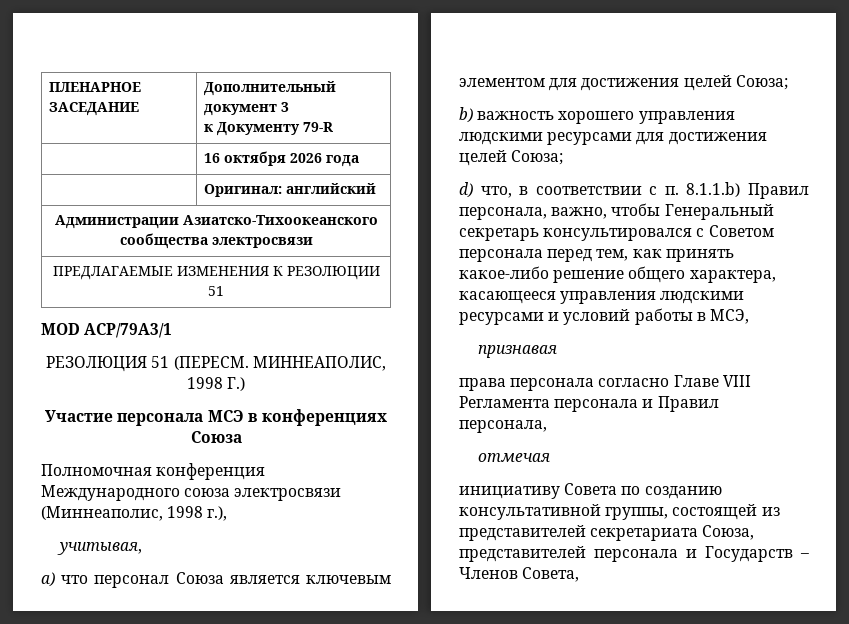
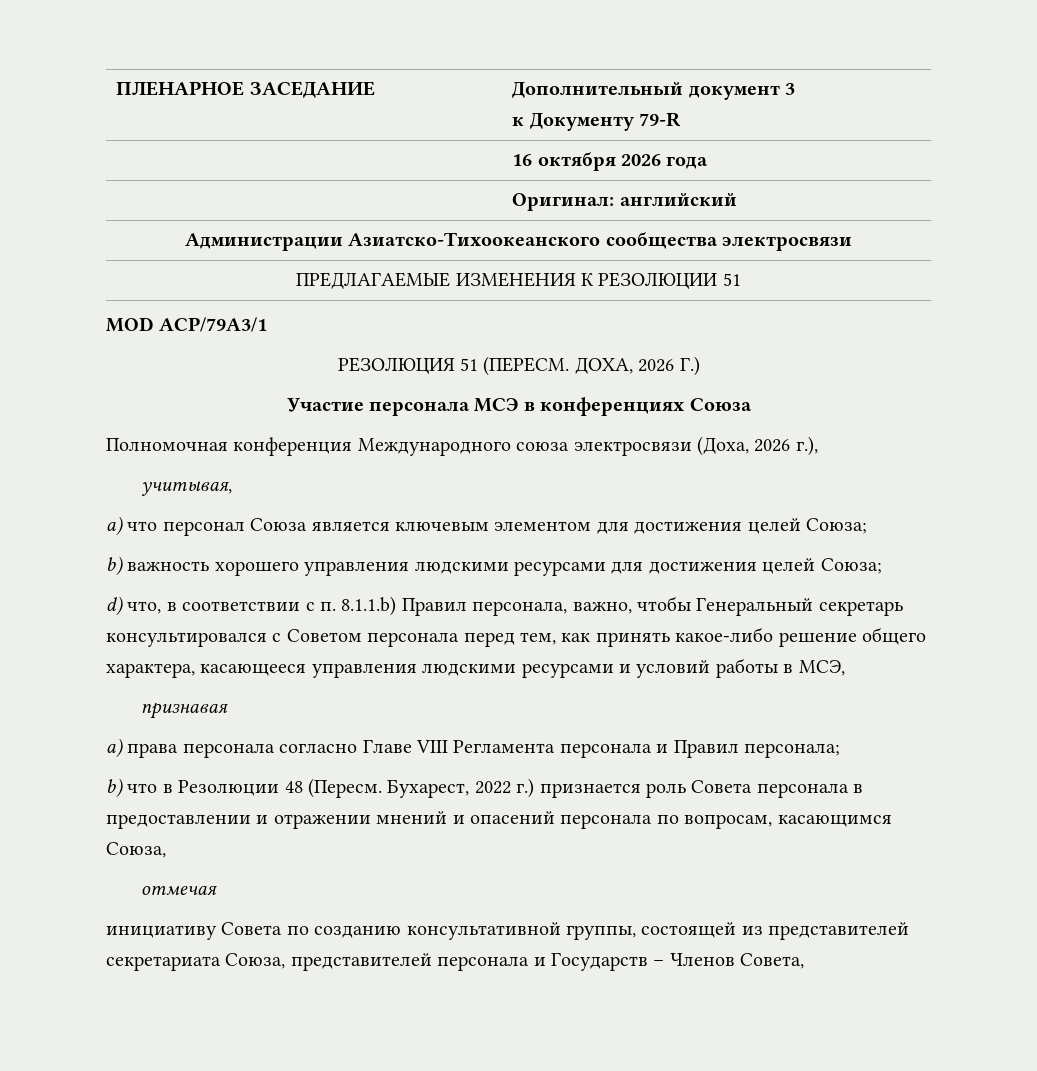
- МИННЕАПОЛИС, 1998 Г.)
+ ДОХА, 2026 Г.)
- Полномочная конференция Международного союза электросвязи (Миннеаполис, 1998 г.),
+ Полномочная конференция Международного союза электросвязи (Доха, 2026 г.),
- права персонала согласно Главе VIII Регламента персонала и Правил персонала,
+ a) права персонала согласно Главе VIII Регламента персонала и Правил персонала;
+ b) что в Резолюции 48 (Пересм. Бухарест, 2022 г.) признается роль Совета персонала в предоставлении и отражении мнений и опасений персонала по вопросам, касающимся Союза,

